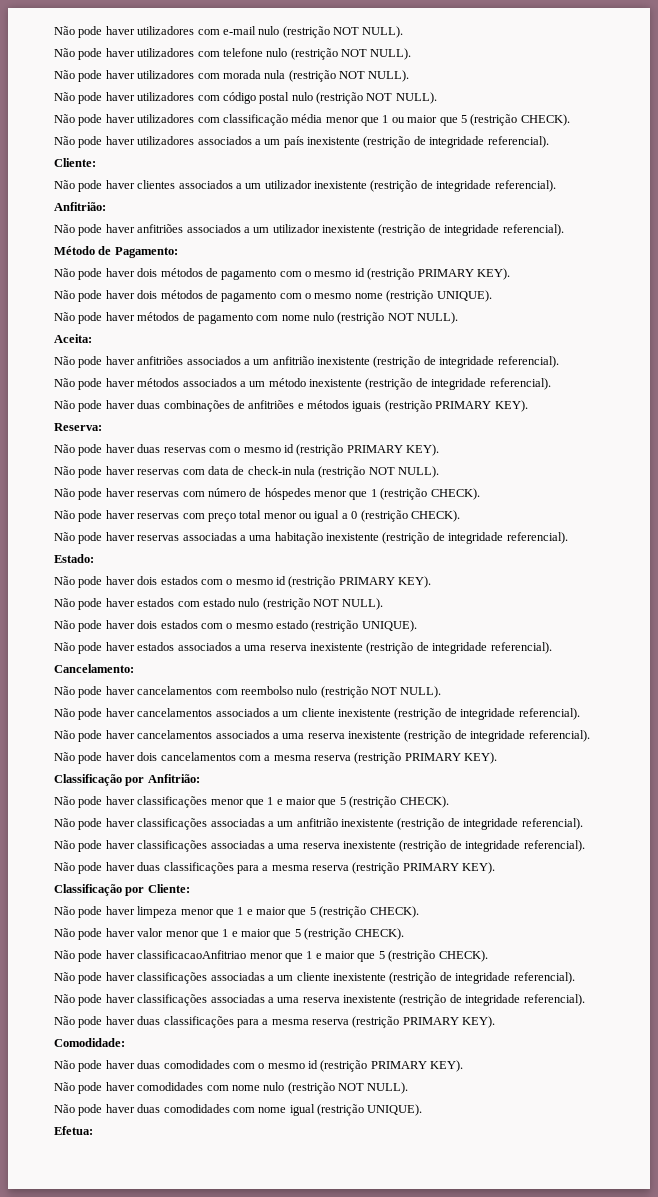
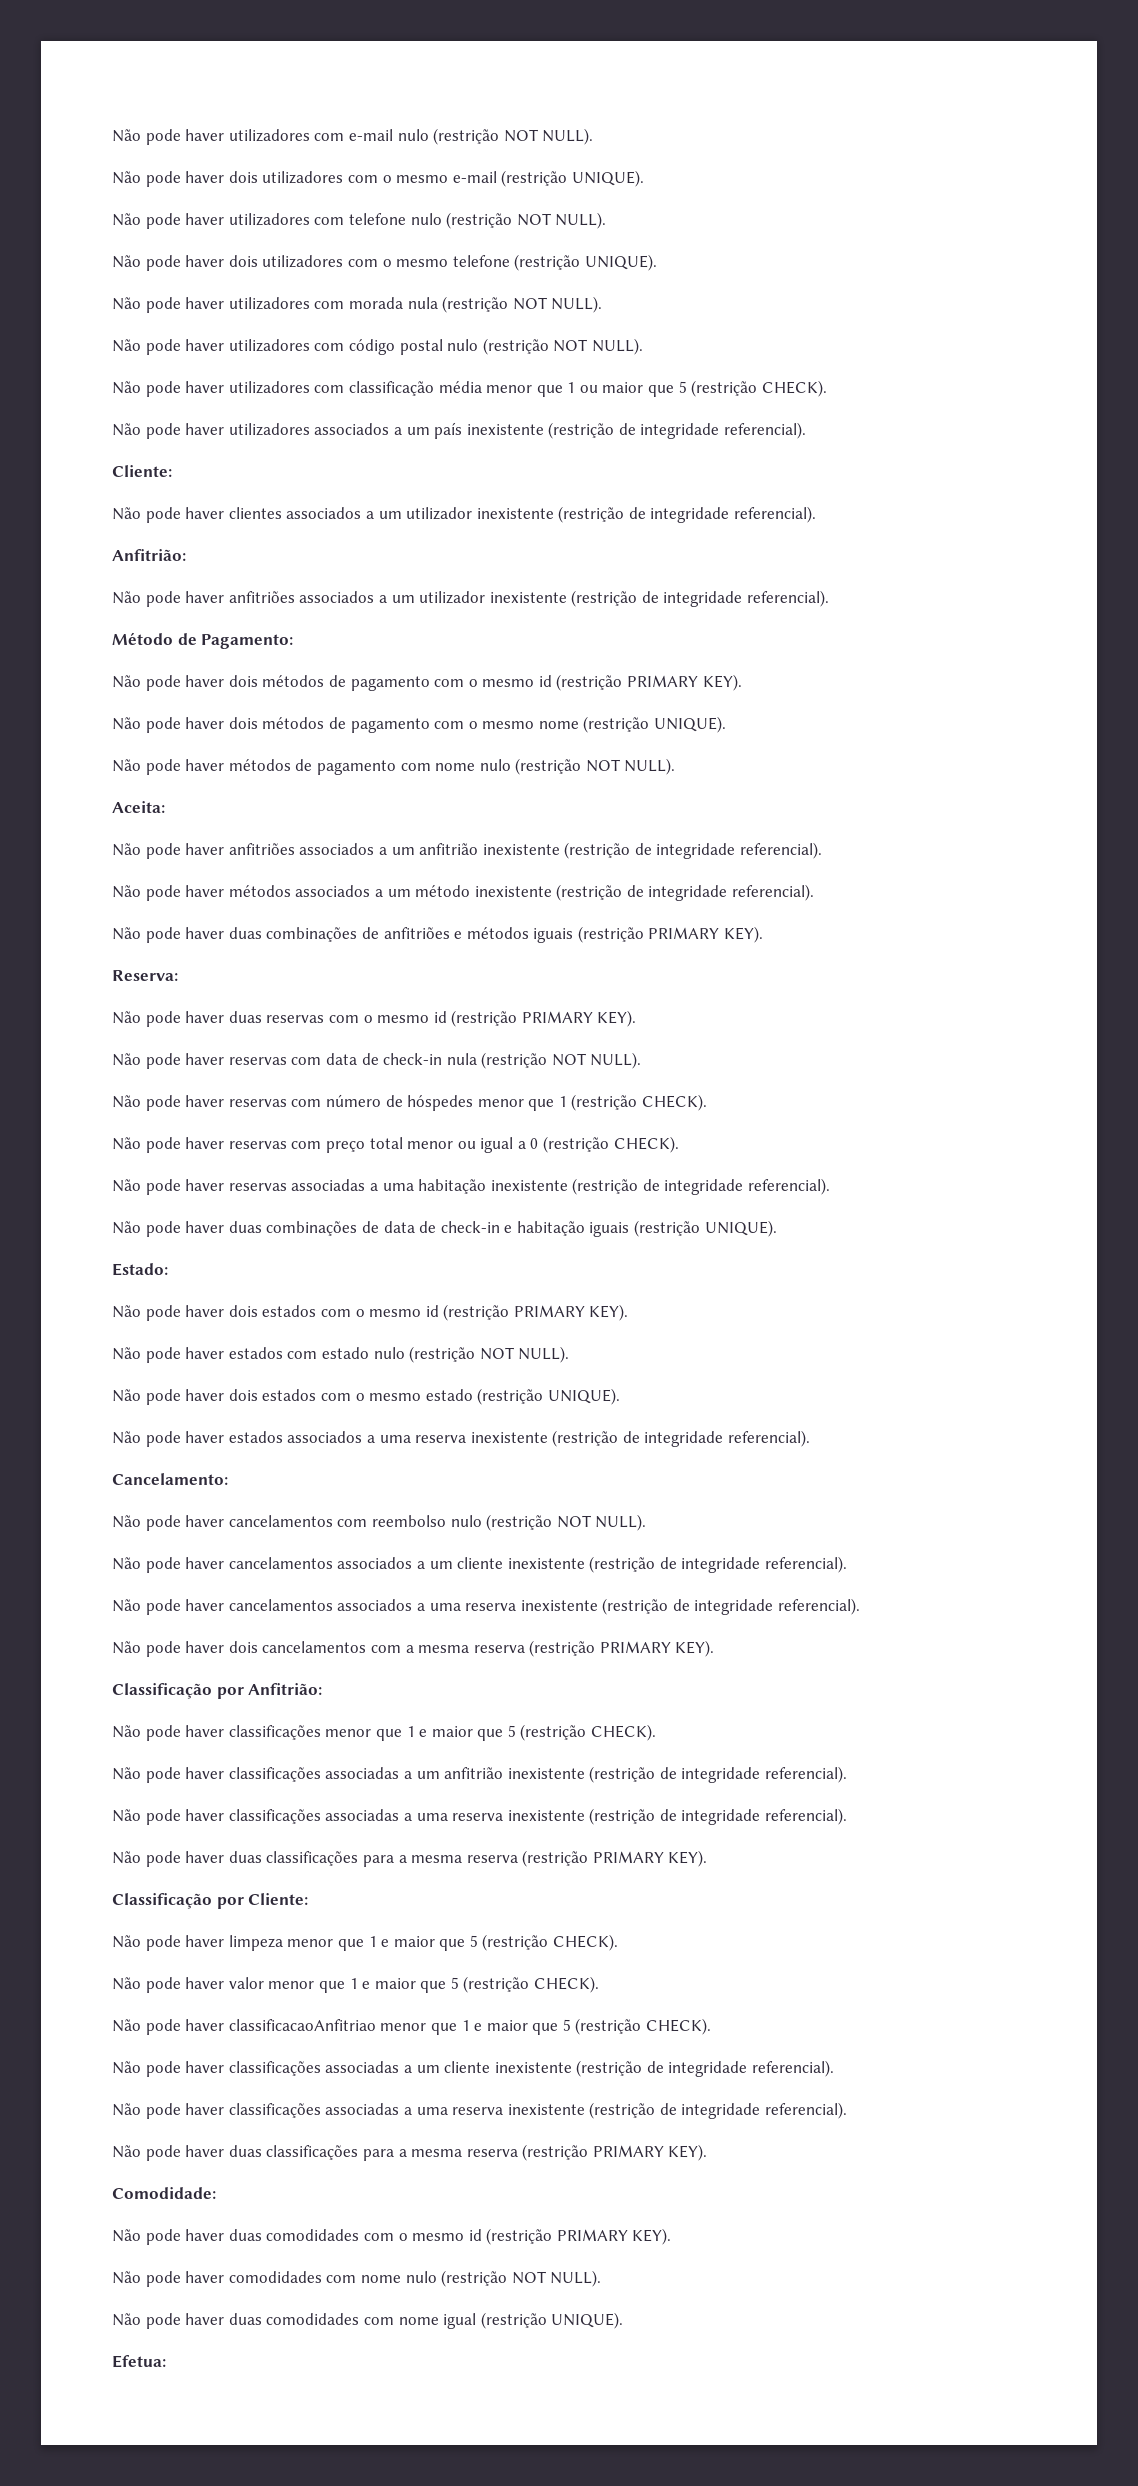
+ Não pode haver dois utilizadores com o mesmo e-mail (restrição UNIQUE).
+ Não pode haver dois utilizadores com o mesmo telefone (restrição UNIQUE).
+ Não pode haver duas combinações de data de check-in e habitação iguais (restrição UNIQUE).

